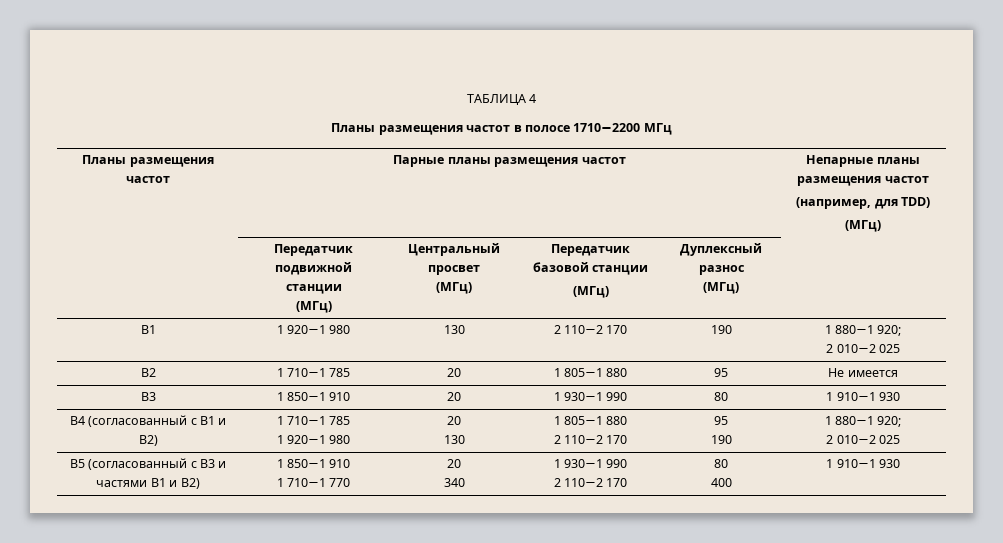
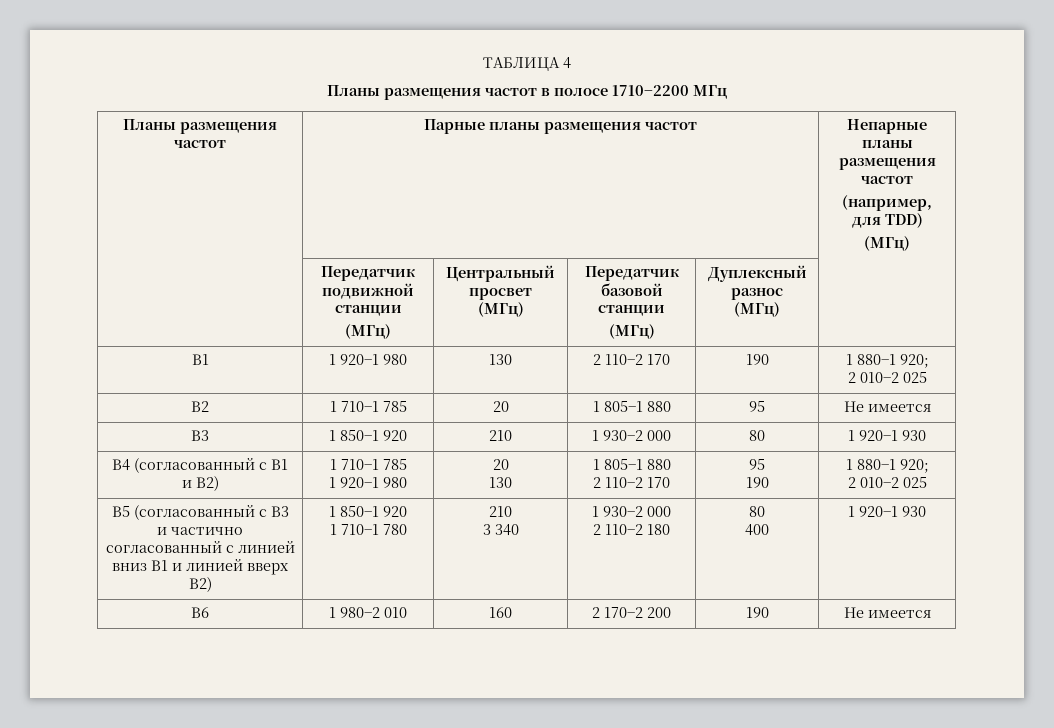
- B3 | 1 850−1 910 | 20 | 1 930−1 990 | 80 | 1 910−1 930
+ B3 | 1 850−1 920 | 210 | 1 930−2 000 | 80 | 1 920−1 930
- B5 (согласованный с B3 и частями B1 и B2) | 1 850−1 910
- 1 710−1 770 | 20
- 340 | 1 930−1 990
- 2 110−2 170 | 80
- 400 | 1 910−1 930
+ B5 (согласованный с B3 и частично согласованный с линией вниз B1 и линией вверх B2) | 1 850−1 920
+ 1 710−1 780 | 210
+ 3 340 | 1 930−2 000
+ 2 110−2 180 | 80
+ 400 | 1 920−1 930
+ B6 | 1 980−2 010 | 160 | 2 170−2 200 | 190 | Не имеется

